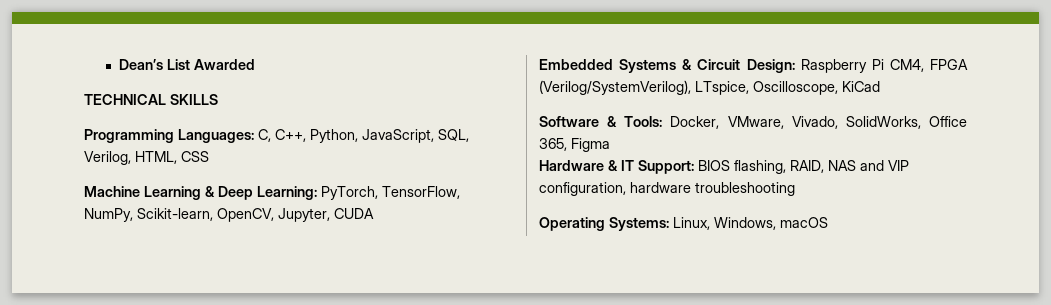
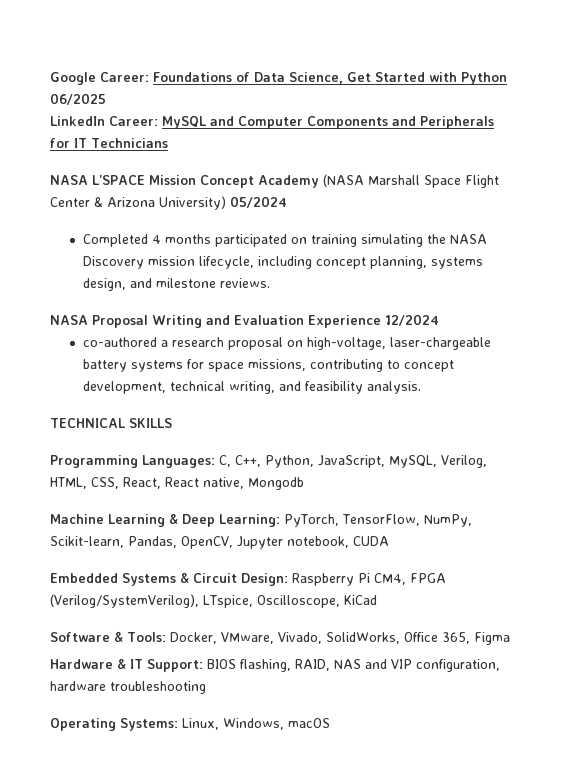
- Dean’s List Awarded
+ Google Career: Foundations of Data Science, Get Started with Python 06/2025
+ LinkedIn Career: MySQL and Computer Components and Peripherals for IT Technicians
+ NASA L’SPACE Mission Concept Academy (NASA Marshall Space Flight Center & Arizona University) 05/2024
+ Completed 4 months participated on training simulating the NASA Discovery mission lifecycle, including concept planning, systems design, and milestone reviews.
+ NASA Proposal Writing and Evaluation Experience 12/2024
+ co-authored a research proposal on high-voltage, laser-chargeable battery systems for space missions, contributing to concept development, technical writing, and feasibility analysis.
- Programming Languages: C, C++, Python, JavaScript, SQL, Verilog, HTML, CSS
+ Programming Languages: C, C++, Python, JavaScript, MySQL, Verilog, HTML, CSS, React, React native, Mongodb
- Machine Learning & Deep Learning: PyTorch, TensorFlow, NumPy, Scikit-learn, OpenCV, Jupyter, CUDA
+ Machine Learning & Deep Learning: PyTorch, TensorFlow, NumPy, Scikit-learn, Pandas, OpenCV, Jupyter notebook, CUDA

